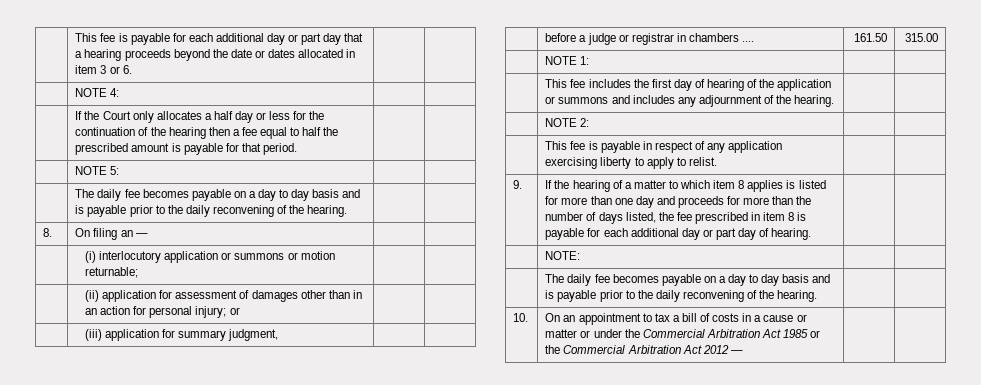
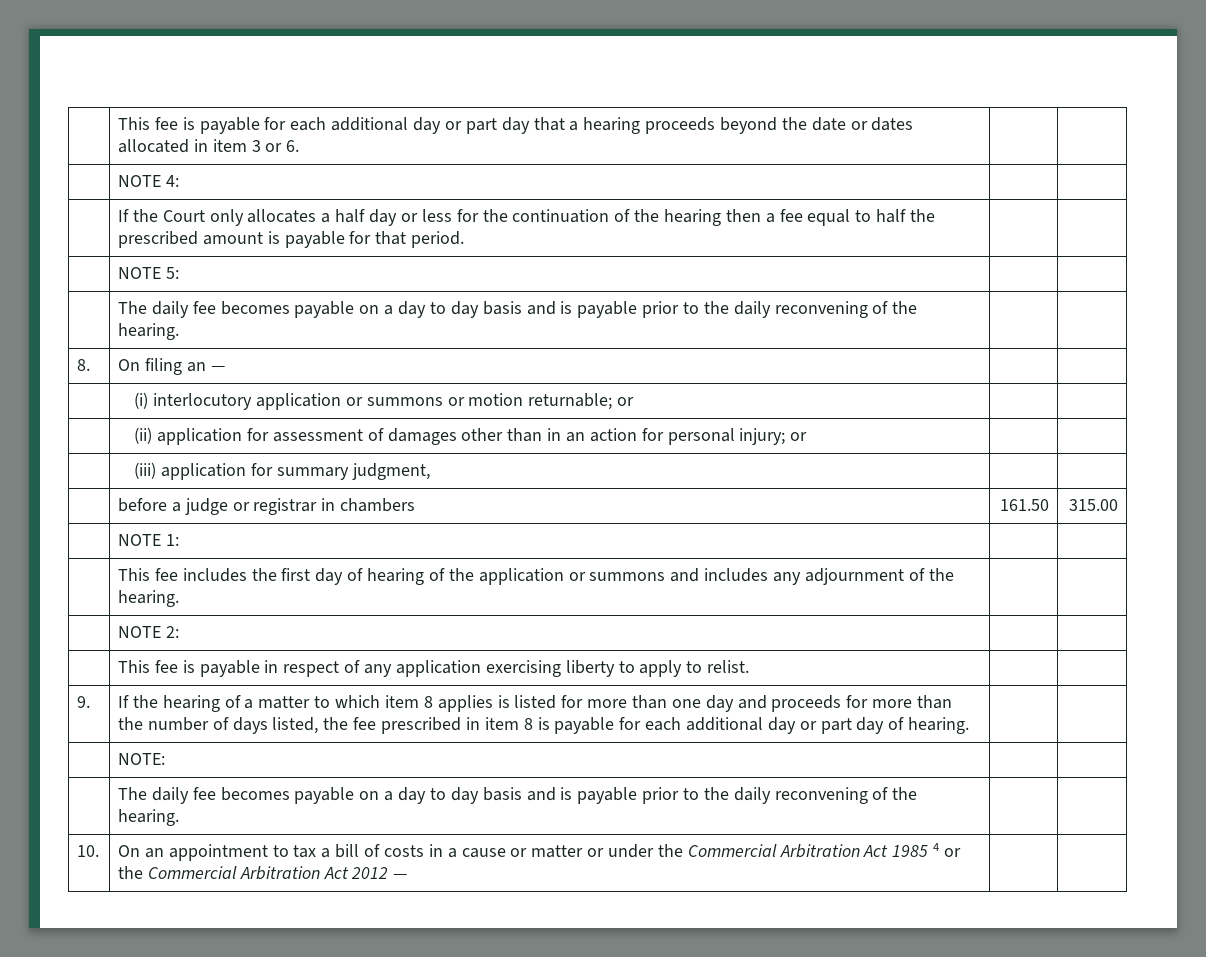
- | (i) interlocutory application or summons or motion returnable; | |
+ | (i) interlocutory application or summons or motion returnable; or | |
- | before a judge or registrar in chambers .... | 161.50 | 315.00
+ | before a judge or registrar in chambers | 161.50 | 315.00
- 10. | On an appointment to tax a bill of costs in a cause or matter or under the Commercial Arbitration Act 1985 or the Commercial Arbitration Act 2012 — | |
+ 10. | On an appointment to tax a bill of costs in a cause or matter or under the Commercial Arbitration Act 1985 4 or the Commercial Arbitration Act 2012 — | |

